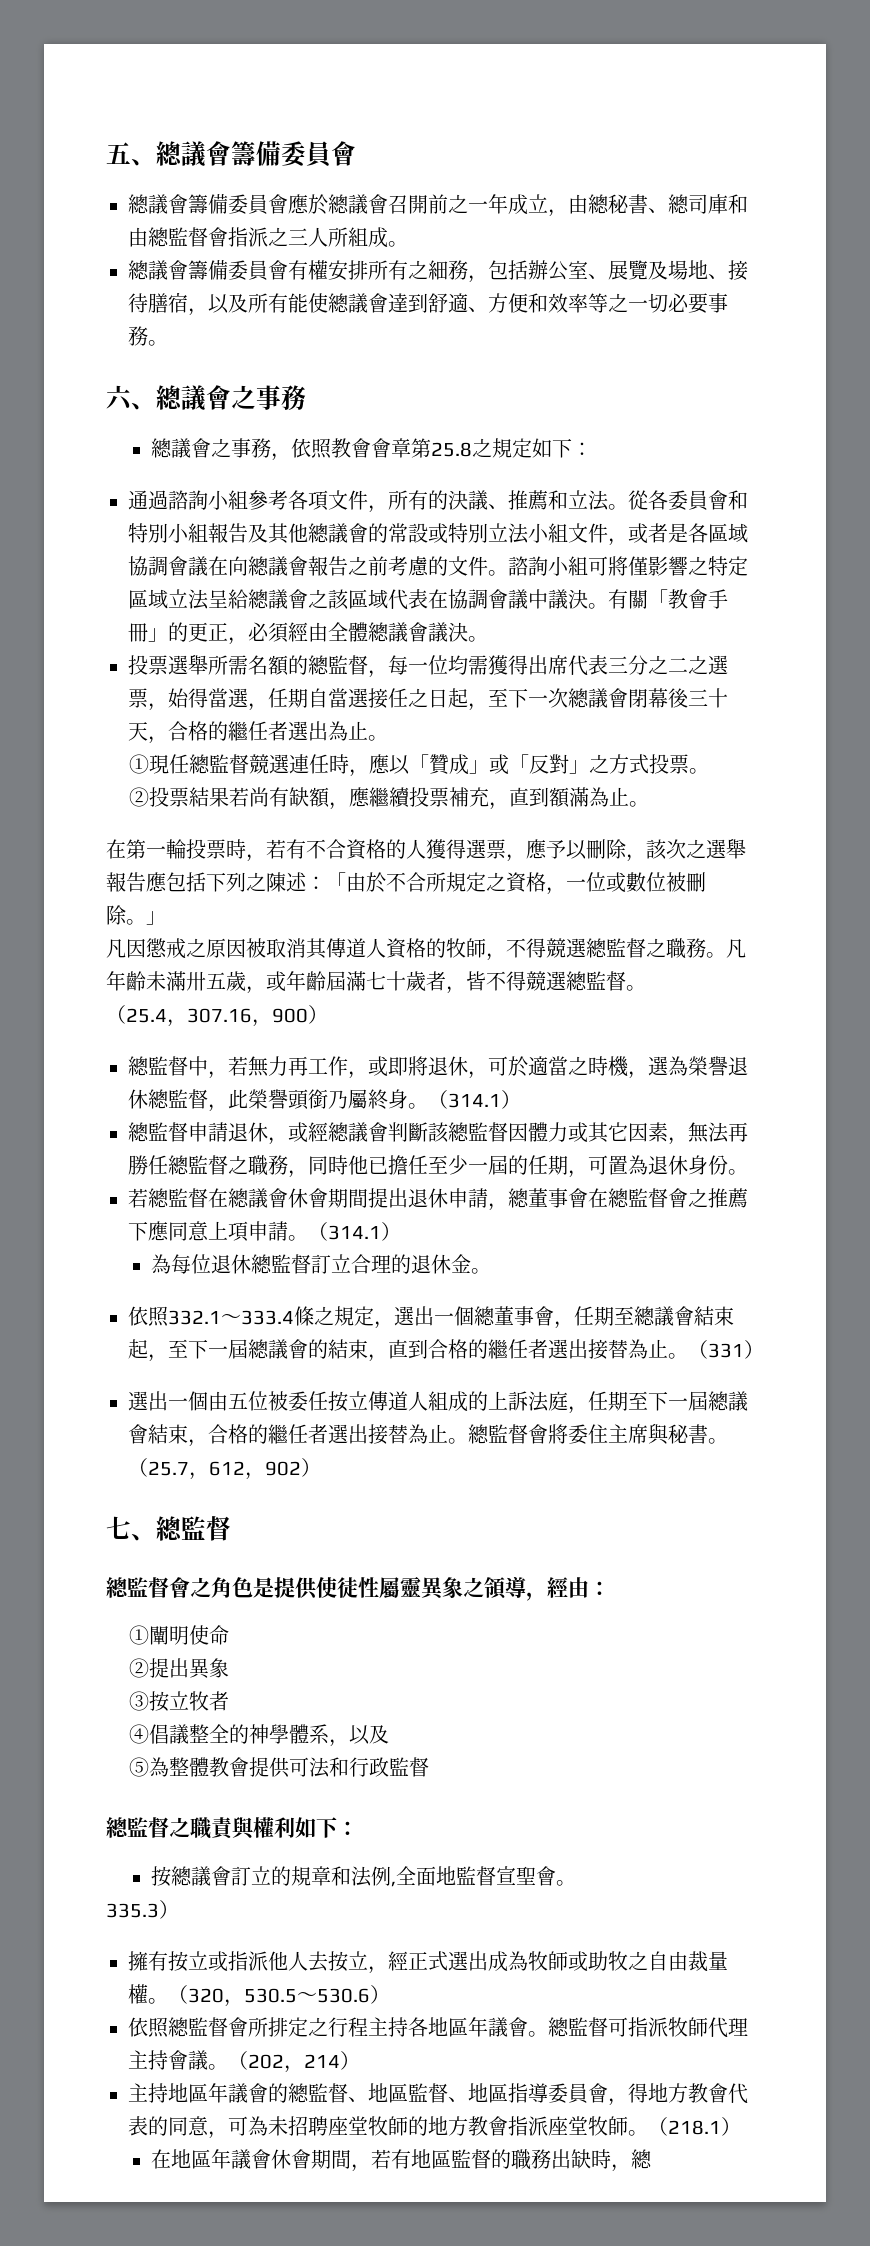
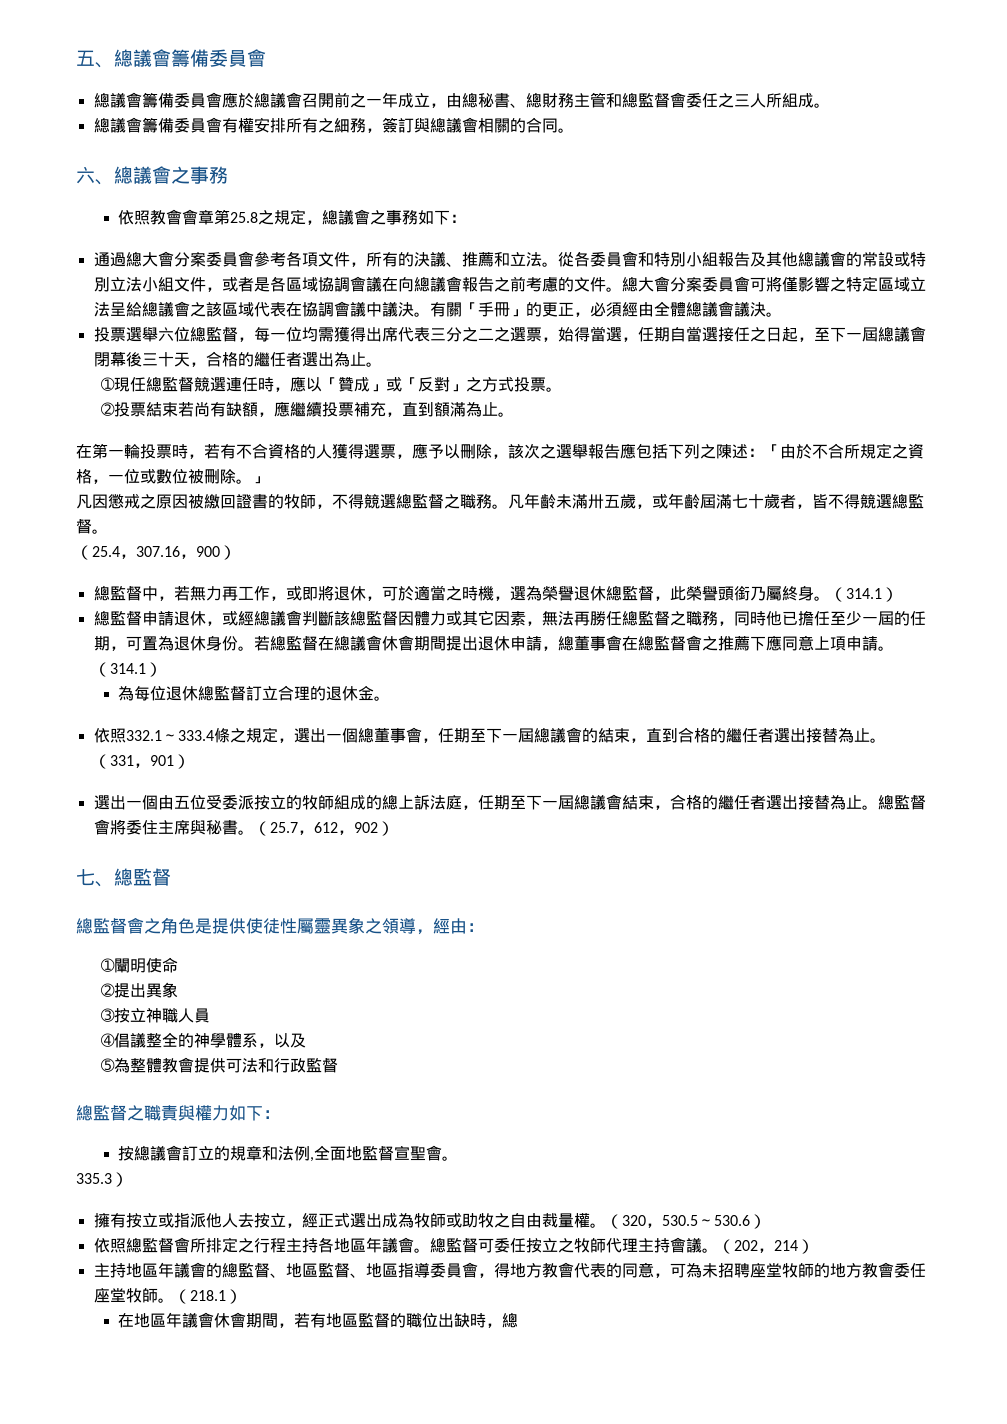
- 總議會籌備委員會應於總議會召開前之一年成立，由總秘書、總司庫和由總監督會指派之三人所組成。
+ 總議會籌備委員會應於總議會召開前之一年成立，由總秘書、總財務主管和總監督會委任之三人所組成。
- 總議會籌備委員會有權安排所有之細務，包括辦公室、展覽及場地、接待膳宿，以及所有能使總議會達到舒適、方便和效率等之一切必要事務。
+ 總議會籌備委員會有權安排所有之細務，簽訂與總議會相關的合同。
- 總議會之事務，依照教會會章第25.8之規定如下：
+ 依照教會會章第25.8之規定，總議會之事務如下：
- 通過諮詢小組參考各項文件，所有的決議、推薦和立法。
+ 通過總大會分案委員會參考各項文件，所有的決議、推薦和立法。
- 諮詢小組可將僅影響之特定區域立法呈給總議會之該區域代表在協調會議中議決。
+ 總大會分案委員會可將僅影響之特定區域立法呈給總議會之該區域代表在協調會議中議決。
- 有關「教會手冊」的更正，必須經由全體總議會議決。
+ 有關「手冊」的更正，必須經由全體總議會議決。
- 投票選舉所需名額的總監督，每一位均需獲得出席代表三分之二之選票，始得當選，任期自當選接任之日起，至下一次總議會閉幕後三十天，合格的繼任者選出為止。
+ 投票選舉六位總監督，每一位均需獲得出席代表三分之二之選票，始得當選，任期自當選接任之日起，至下一屆總議會閉幕後三十天，合格的繼任者選出為止。
- ➁投票結果若尚有缺額，應繼續投票補充，直到額滿為止。
+ ➁投票結束若尚有缺額，應繼續投票補充，直到額滿為止。
- 凡因懲戒之原因被取消其傳道人資格的牧師，不得競選總監督之職務。
+ 凡因懲戒之原因被繳回證書的牧師，不得競選總監督之職務。
- 總監督申請退休，或經總議會判斷該總監督因體力或其它因素，無法再勝任總監督之職務，同時他已擔任至少一屆的任期，可置為退休身份。
- 若總監督在總議會休會期間提出退休申請，總董事會在總監督會之推薦下應同意上項申請。
+ 總監督申請退休，或經總議會判斷該總監督因體力或其它因素，無法再勝任總監督之職務，同時他已擔任至少一屆的任期，可置為退休身份。若總監督在總議會休會期間提出退休申請，總董事會在總監督會之推薦下應同意上項申請。
- 依照332.1～333.4條之規定，選出一個總董事會，任期至總議會結束起，至下一屆總議會的結束，直到合格的繼任者選出接替為止。
+ 依照332.1～333.4條之規定，選出一個總董事會，任期至下一屆總議會的結束，直到合格的繼任者選出接替為止。
- （331）
+ （331，901）
- 選出一個由五位被委任按立傳道人組成的上訴法庭，任期至下一屆總議會結束，合格的繼任者選出接替為止。
+ 選出一個由五位受委派按立的牧師組成的總上訴法庭，任期至下一屆總議會結束，合格的繼任者選出接替為止。
- ➂按立牧者
+ ➂按立神職人員
- 總監督之職責與權利如下：
+ 總監督之職責與權力如下：
- 總監督可指派牧師代理主持會議。
+ 總監督可委任按立之牧師代理主持會議。
- 主持地區年議會的總監督、地區監督、地區指導委員會，得地方教會代表的同意，可為未招聘座堂牧師的地方教會指派座堂牧師。
+ 主持地區年議會的總監督、地區監督、地區指導委員會，得地方教會代表的同意，可為未招聘座堂牧師的地方教會委任座堂牧師。
- 在地區年議會休會期間，若有地區監督的職務出缺時，總
+ 在地區年議會休會期間，若有地區監督的職位出缺時，總

